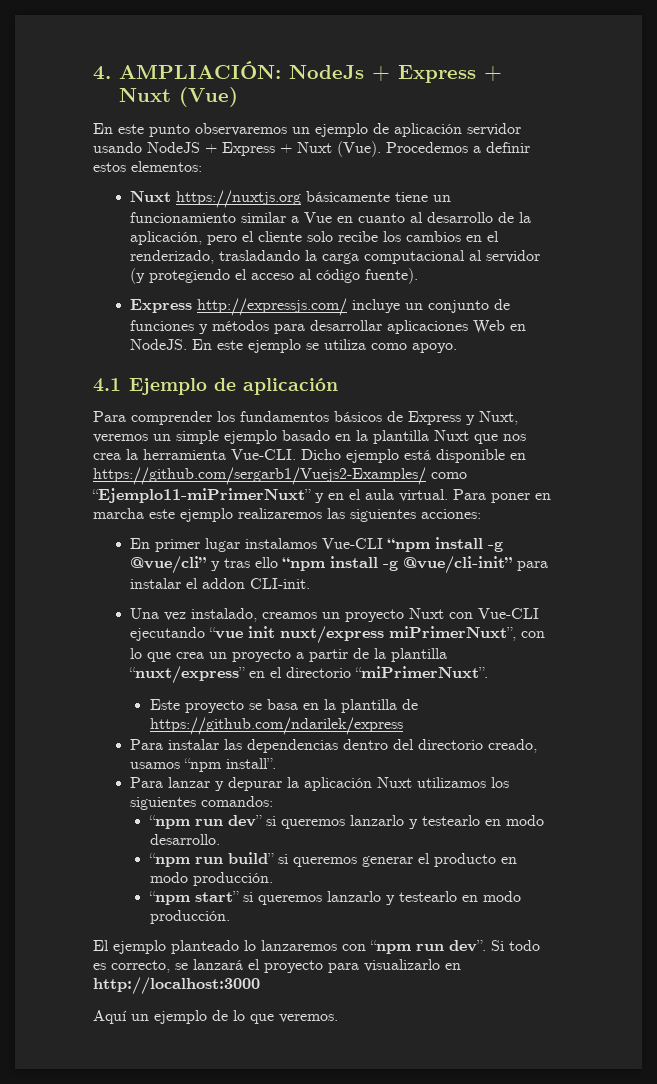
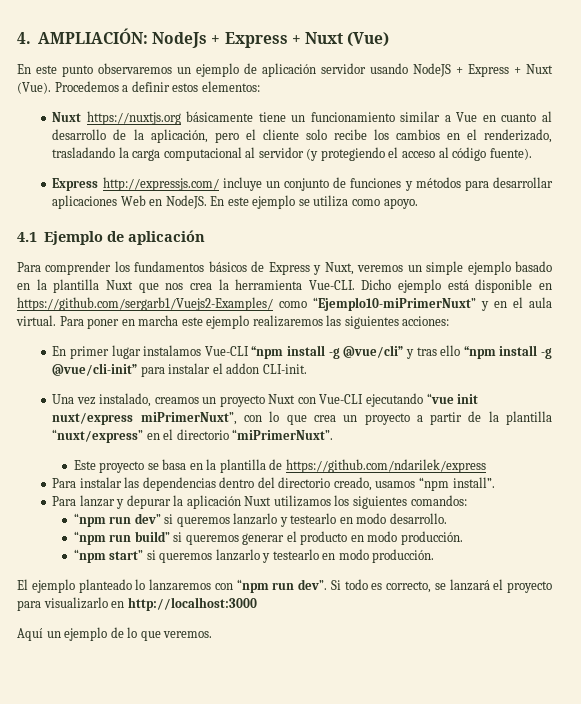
- Dicho ejemplo está disponible en https://github.com/sergarb1/Vuejs2-Examples/ como “Ejemplo11-miPrimerNuxt” y en el aula virtual.
+ Dicho ejemplo está disponible en https://github.com/sergarb1/Vuejs2-Examples/ como “Ejemplo10-miPrimerNuxt” y en el aula virtual.

